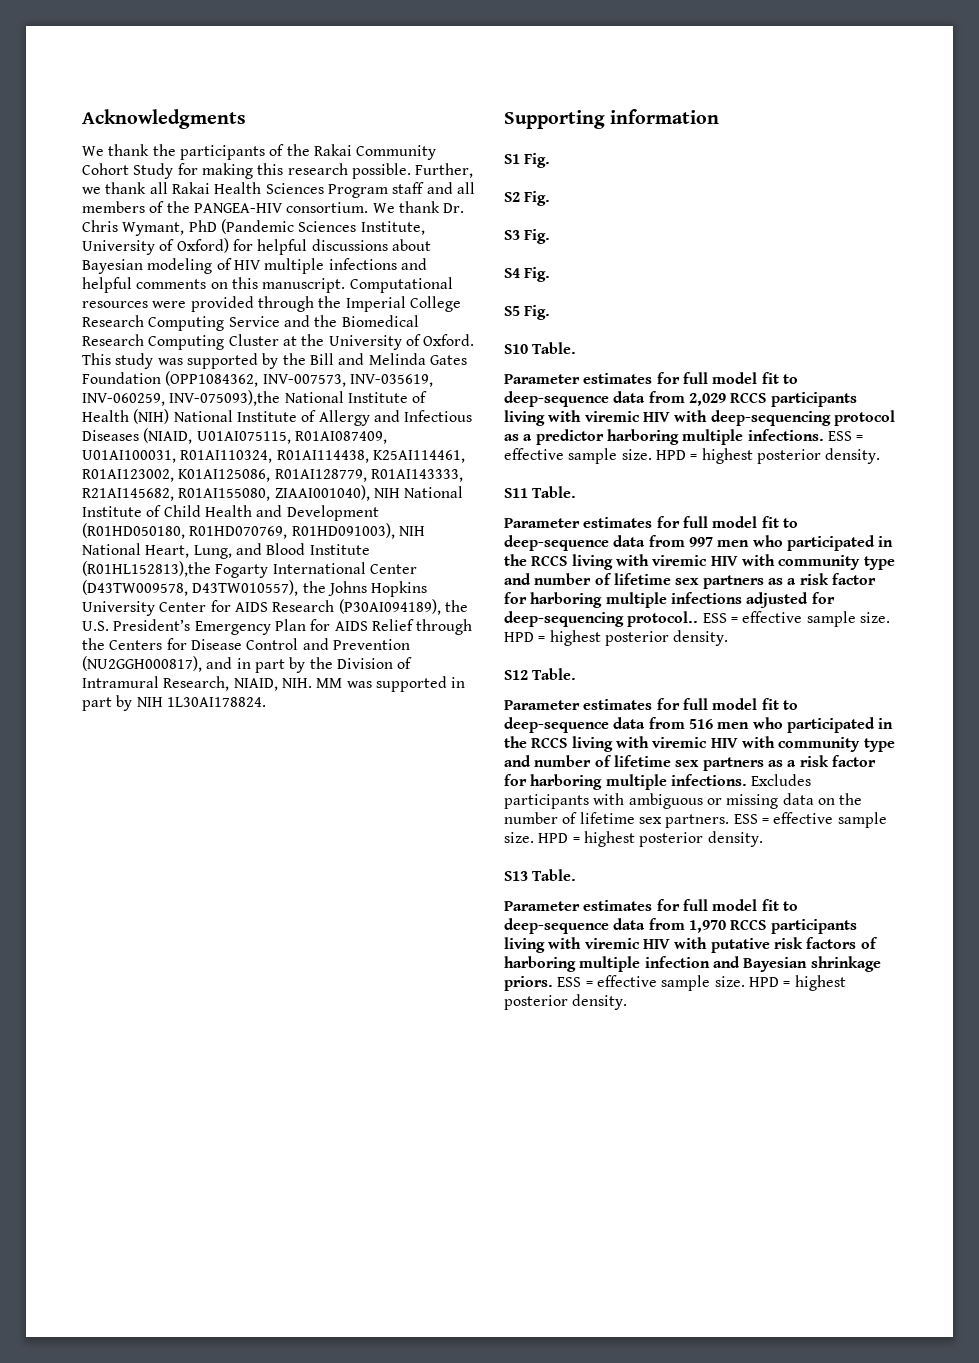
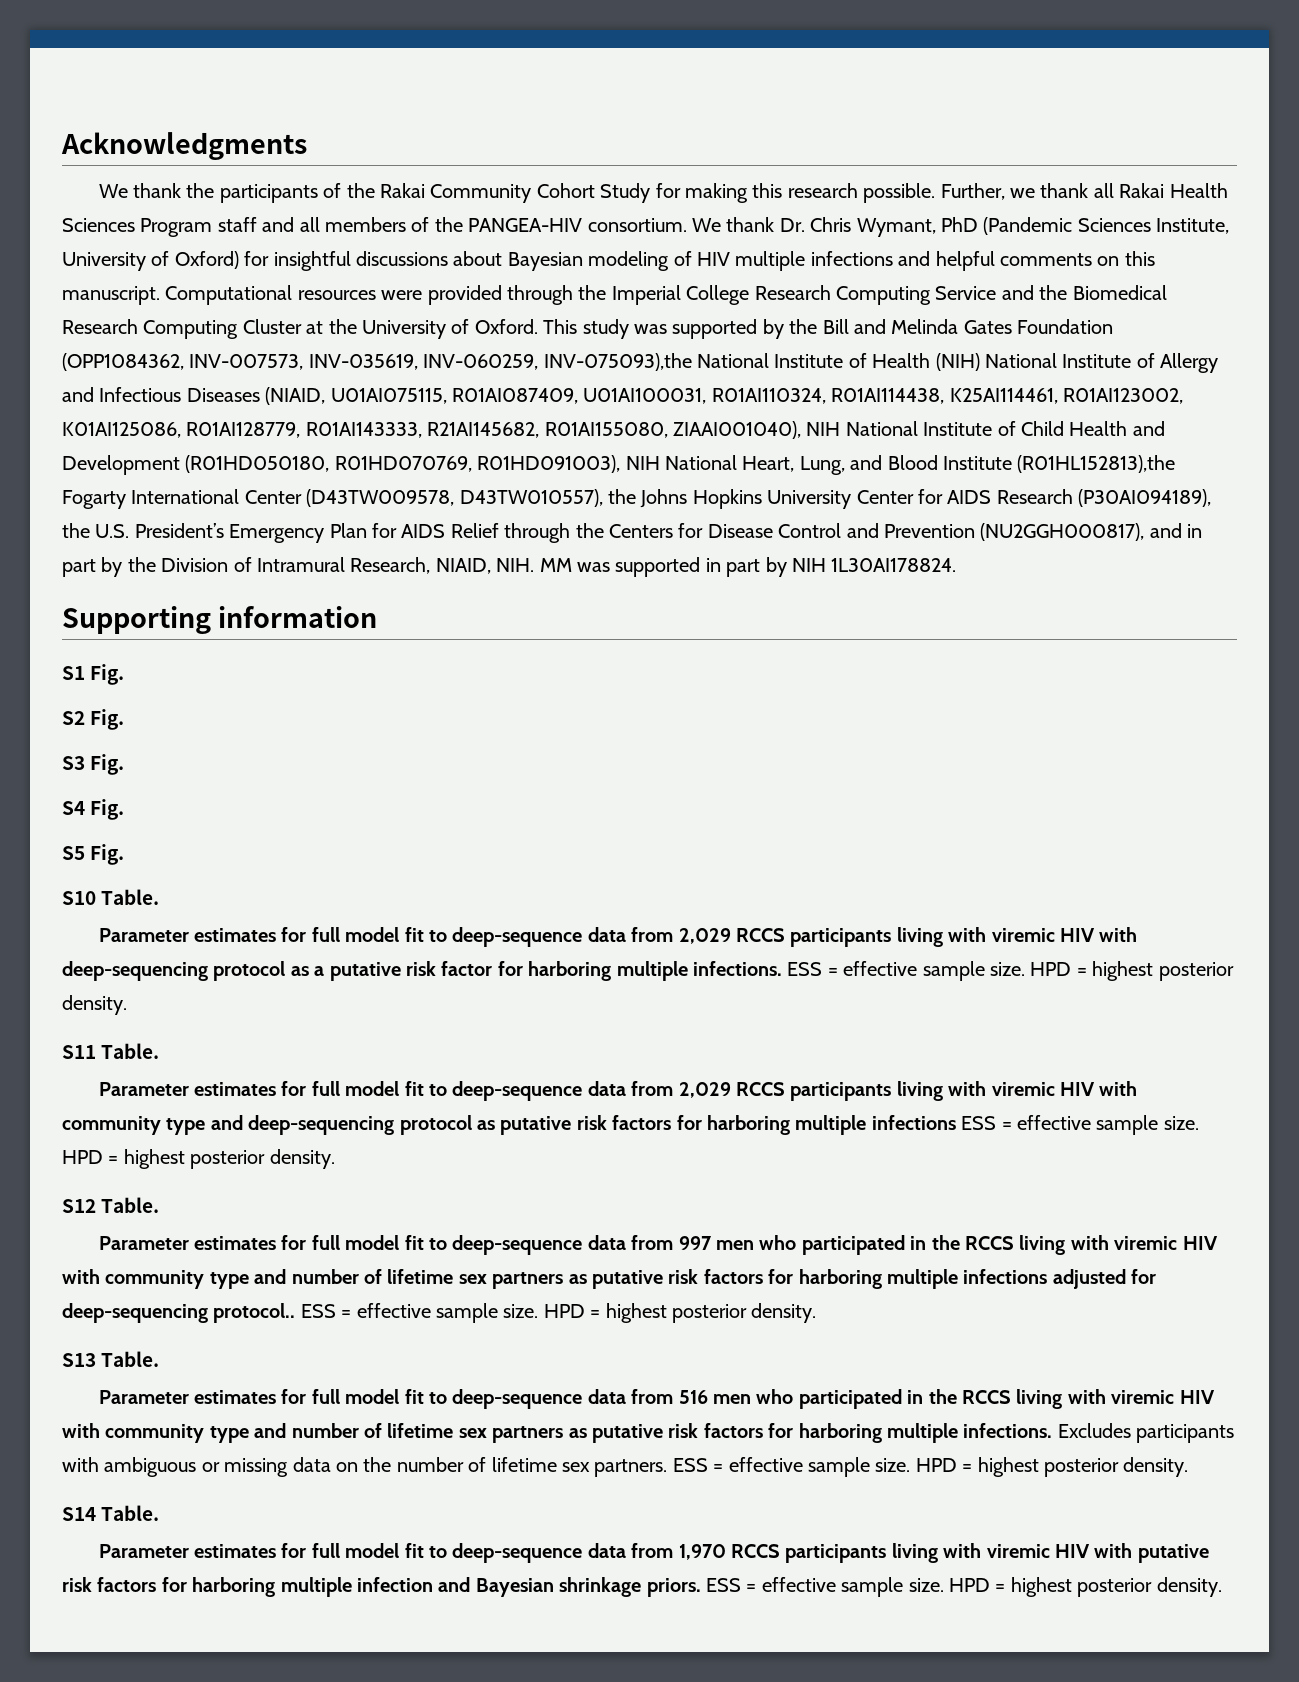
- We thank Dr. Chris Wymant, PhD (Pandemic Sciences Institute, University of Oxford) for helpful discussions about Bayesian modeling of HIV multiple infections and helpful comments on this manuscript.
+ We thank Dr. Chris Wymant, PhD (Pandemic Sciences Institute, University of Oxford) for insightful discussions about Bayesian modeling of HIV multiple infections and helpful comments on this manuscript.
- Parameter estimates for full model fit to deep-sequence data from 2,029 RCCS participants living with viremic HIV with deep-sequencing protocol as a predictor harboring multiple infections.
+ Parameter estimates for full model fit to deep-sequence data from 2,029 RCCS participants living with viremic HIV with deep-sequencing protocol as a putative risk factor for harboring multiple infections.
+ Parameter estimates for full model fit to deep-sequence data from 2,029 RCCS participants living with viremic HIV with community type and deep-sequencing protocol as putative risk factors for harboring multiple infections ESS = effective sample size. HPD = highest posterior density.
+ S12 Table.
- Parameter estimates for full model fit to deep-sequence data from 997 men who participated in the RCCS living with viremic HIV with community type and number of lifetime sex partners as a risk factor for harboring multiple infections adjusted for deep-sequencing protocol..
+ Parameter estimates for full model fit to deep-sequence data from 997 men who participated in the RCCS living with viremic HIV with community type and number of lifetime sex partners as putative risk factors for harboring multiple infections adjusted for deep-sequencing protocol..
- S12 Table.
+ S13 Table.
- Parameter estimates for full model fit to deep-sequence data from 516 men who participated in the RCCS living with viremic HIV with community type and number of lifetime sex partners as a risk factor for harboring multiple infections.
+ Parameter estimates for full model fit to deep-sequence data from 516 men who participated in the RCCS living with viremic HIV with community type and number of lifetime sex partners as putative risk factors for harboring multiple infections.
- S13 Table.
+ S14 Table.
- Parameter estimates for full model fit to deep-sequence data from 1,970 RCCS participants living with viremic HIV with putative risk factors of harboring multiple infection and Bayesian shrinkage priors.
+ Parameter estimates for full model fit to deep-sequence data from 1,970 RCCS participants living with viremic HIV with putative risk factors for harboring multiple infection and Bayesian shrinkage priors.

